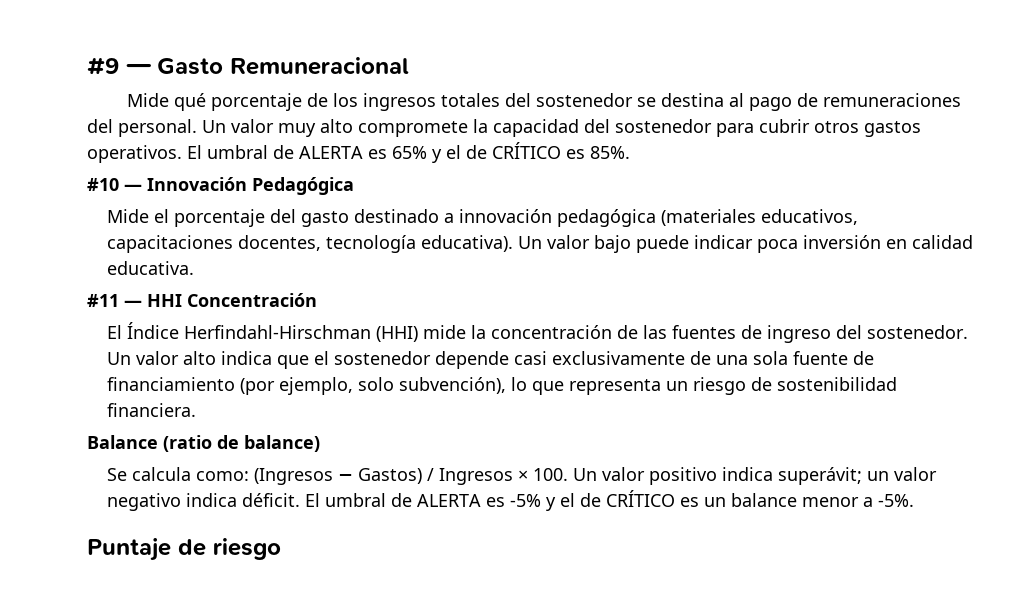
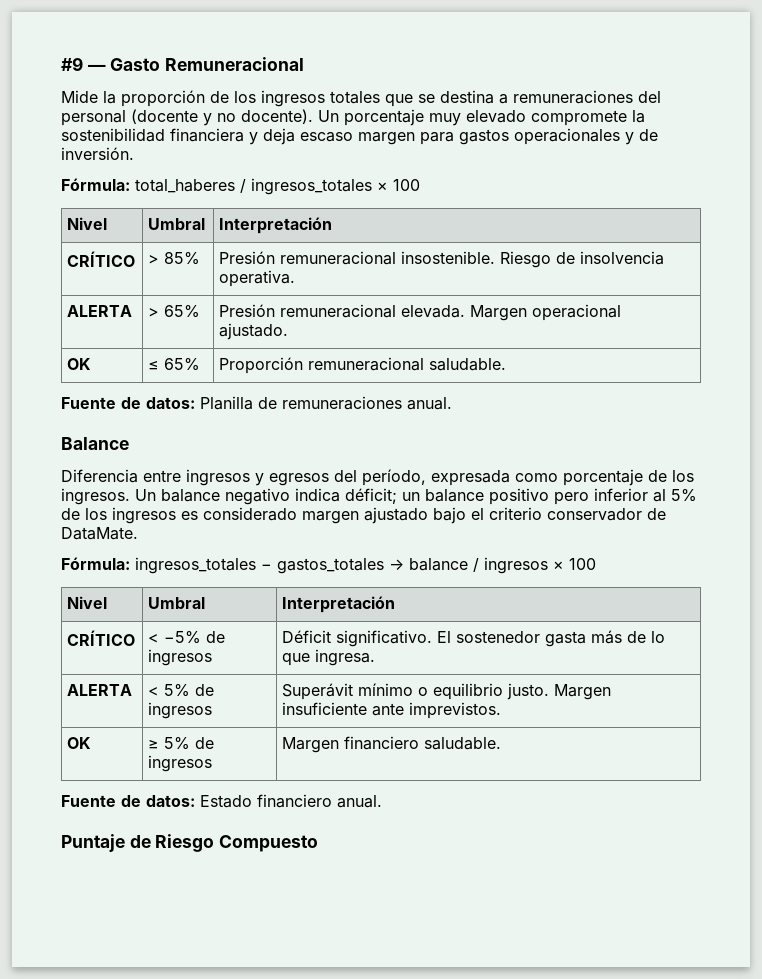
- Mide qué porcentaje de los ingresos totales del sostenedor se destina al pago de remuneraciones del personal. Un valor muy alto compromete la capacidad del sostenedor para cubrir otros gastos operativos. El umbral de ALERTA es 65% y el de CRÍTICO es 85%.
- #10 — Innovación Pedagógica
- Mide el porcentaje del gasto destinado a innovación pedagógica (materiales educativos, capacitaciones docentes, tecnología educativa). Un valor bajo puede indicar poca inversión en calidad educativa.
- #11 — HHI Concentración
- El Índice Herfindahl-Hirschman (HHI) mide la concentración de las fuentes de ingreso del sostenedor. Un valor alto indica que el sostenedor depende casi exclusivamente de una sola fuente de financiamiento (por ejemplo, solo subvención), lo que representa un riesgo de sostenibilidad financiera.
- Balance (ratio de balance)
- Se calcula como: (Ingresos − Gastos) / Ingresos × 100. Un valor positivo indica superávit; un valor negativo indica déficit. El umbral de ALERTA es -5% y el de CRÍTICO es un balance menor a -5%.
+ Mide la proporción de los ingresos totales que se destina a remuneraciones del personal (docente y no docente). Un porcentaje muy elevado compromete la sostenibilidad financiera y deja escaso margen para gastos operacionales y de inversión.
+ Fórmula: total_haberes / ingresos_totales × 100
+ Nivel | Umbral | Interpretación
+ CRÍTICO | > 85% | Presión remuneracional insostenible. Riesgo de insolvencia operativa.
+ ALERTA | > 65% | Presión remuneracional elevada. Margen operacional ajustado.
+ OK | ≤ 65% | Proporción remuneracional saludable.
+ Fuente de datos: Planilla de remuneraciones anual.
+ Balance
+ Diferencia entre ingresos y egresos del período, expresada como porcentaje de los ingresos. Un balance negativo indica déficit; un balance positivo pero inferior al 5% de los ingresos es considerado margen ajustado bajo el criterio conservador de DataMate.
+ Fórmula: ingresos_totales − gastos_totales → balance / ingresos × 100
+ Nivel | Umbral | Interpretación
+ CRÍTICO | < −5% de ingresos | Déficit significativo. El sostenedor gasta más de lo que ingresa.
+ ALERTA | < 5% de ingresos | Superávit mínimo o equilibrio justo. Margen insuficiente ante imprevistos.
+ OK | ≥ 5% de ingresos | Margen financiero saludable.
+ Fuente de datos: Estado financiero anual.
- Puntaje de riesgo
+ Puntaje de Riesgo Compuesto

